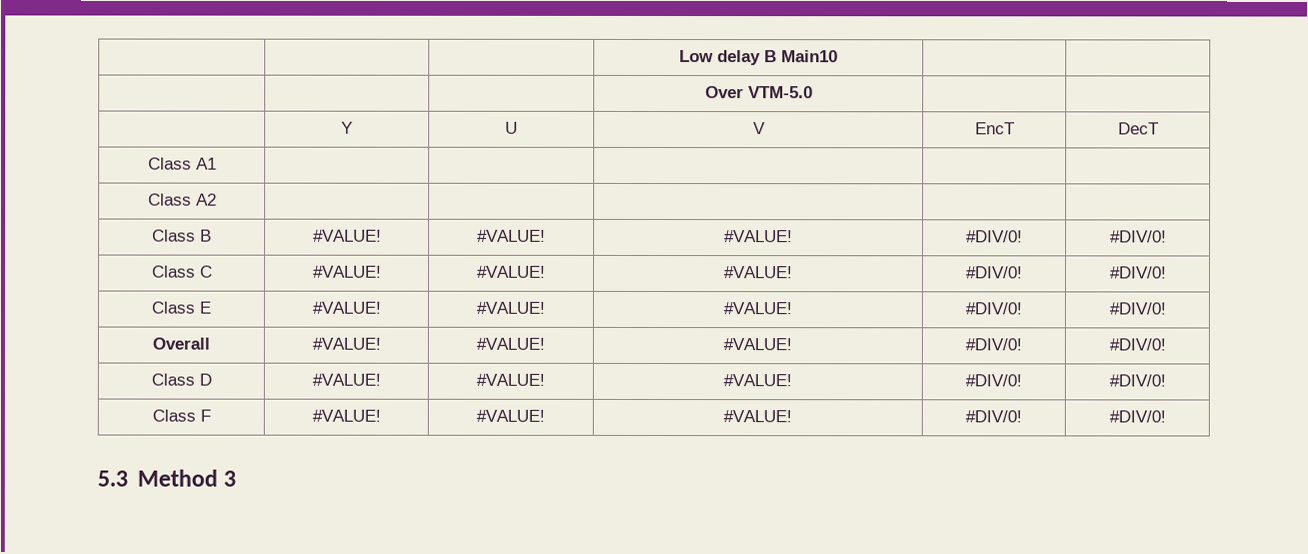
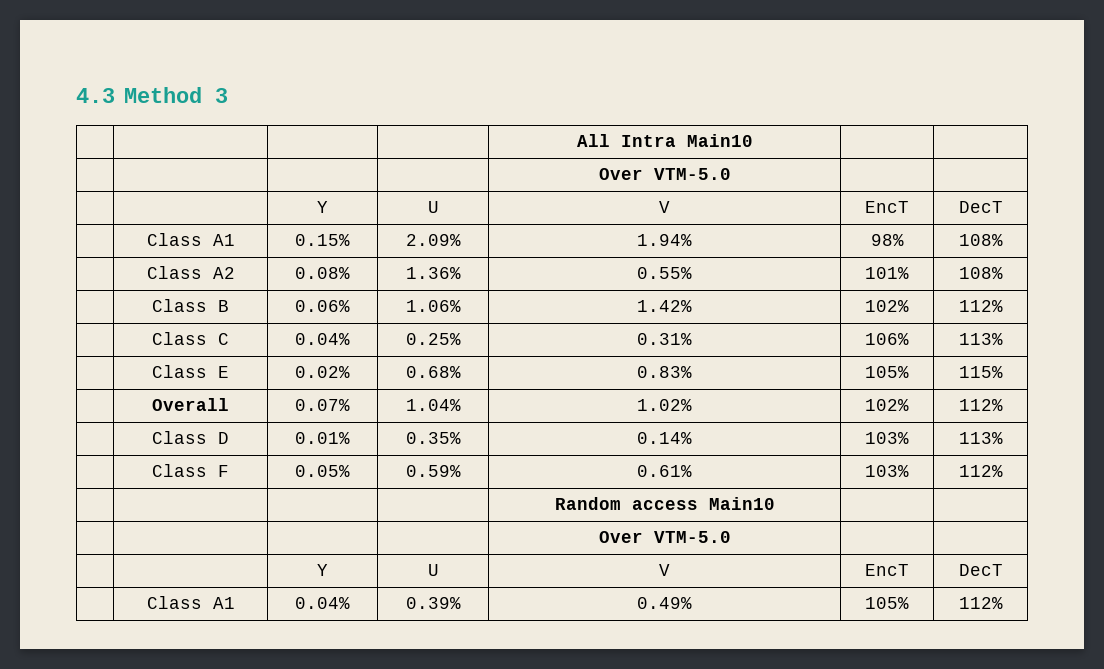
- | | | Low delay B Main10 | |
- | | | Over VTM-5.0 | |
- | Y | U | V | EncT | DecT
- Class A1 | | | | |
- Class A2 | | | | |
- Class B | #VALUE! | #VALUE! | #VALUE! | #DIV/0! | #DIV/0!
- Class C | #VALUE! | #VALUE! | #VALUE! | #DIV/0! | #DIV/0!
- Class E | #VALUE! | #VALUE! | #VALUE! | #DIV/0! | #DIV/0!
- Overall | #VALUE! | #VALUE! | #VALUE! | #DIV/0! | #DIV/0!
- Class D | #VALUE! | #VALUE! | #VALUE! | #DIV/0! | #DIV/0!
- Class F | #VALUE! | #VALUE! | #VALUE! | #DIV/0! | #DIV/0!
- 5.3 Method 3
+ 4.3 Method 3
+ | | | | All Intra Main10 | |
+ | | | | Over VTM-5.0 | |
+ | | Y | U | V | EncT | DecT
+ | Class A1 | 0.15% | 2.09% | 1.94% | 98% | 108%
+ | Class A2 | 0.08% | 1.36% | 0.55% | 101% | 108%
+ | Class B | 0.06% | 1.06% | 1.42% | 102% | 112%
+ | Class C | 0.04% | 0.25% | 0.31% | 106% | 113%
+ | Class E | 0.02% | 0.68% | 0.83% | 105% | 115%
+ | Overall | 0.07% | 1.04% | 1.02% | 102% | 112%
+ | Class D | 0.01% | 0.35% | 0.14% | 103% | 113%
+ | Class F | 0.05% | 0.59% | 0.61% | 103% | 112%
+ | | | | Random access Main10 | |
+ | | | | Over VTM-5.0 | |
+ | | Y | U | V | EncT | DecT
+ | Class A1 | 0.04% | 0.39% | 0.49% | 105% | 112%

